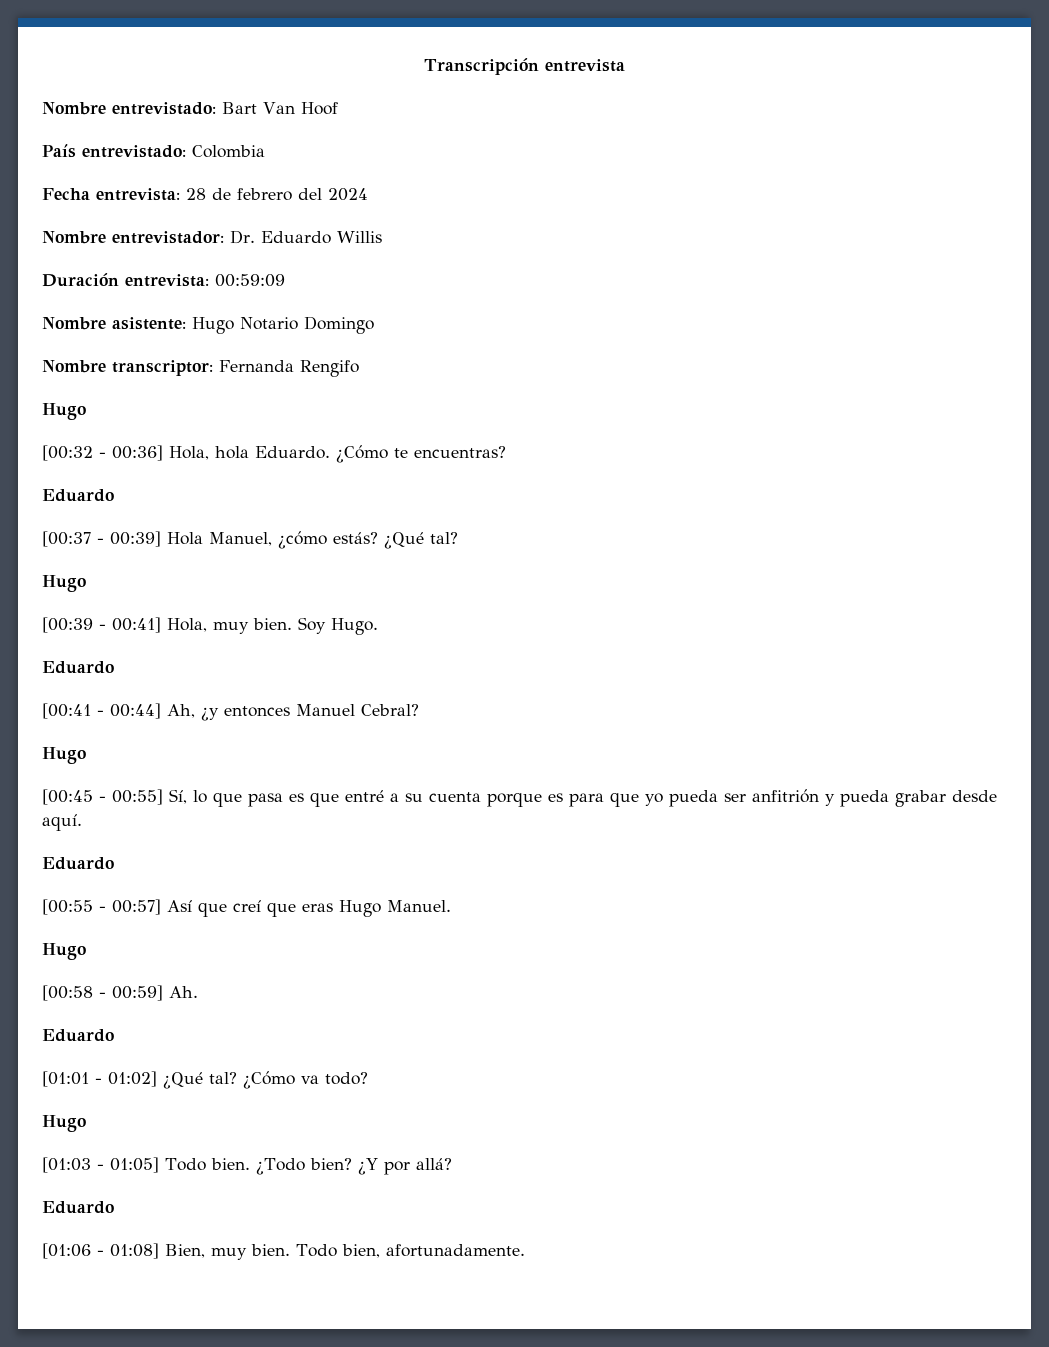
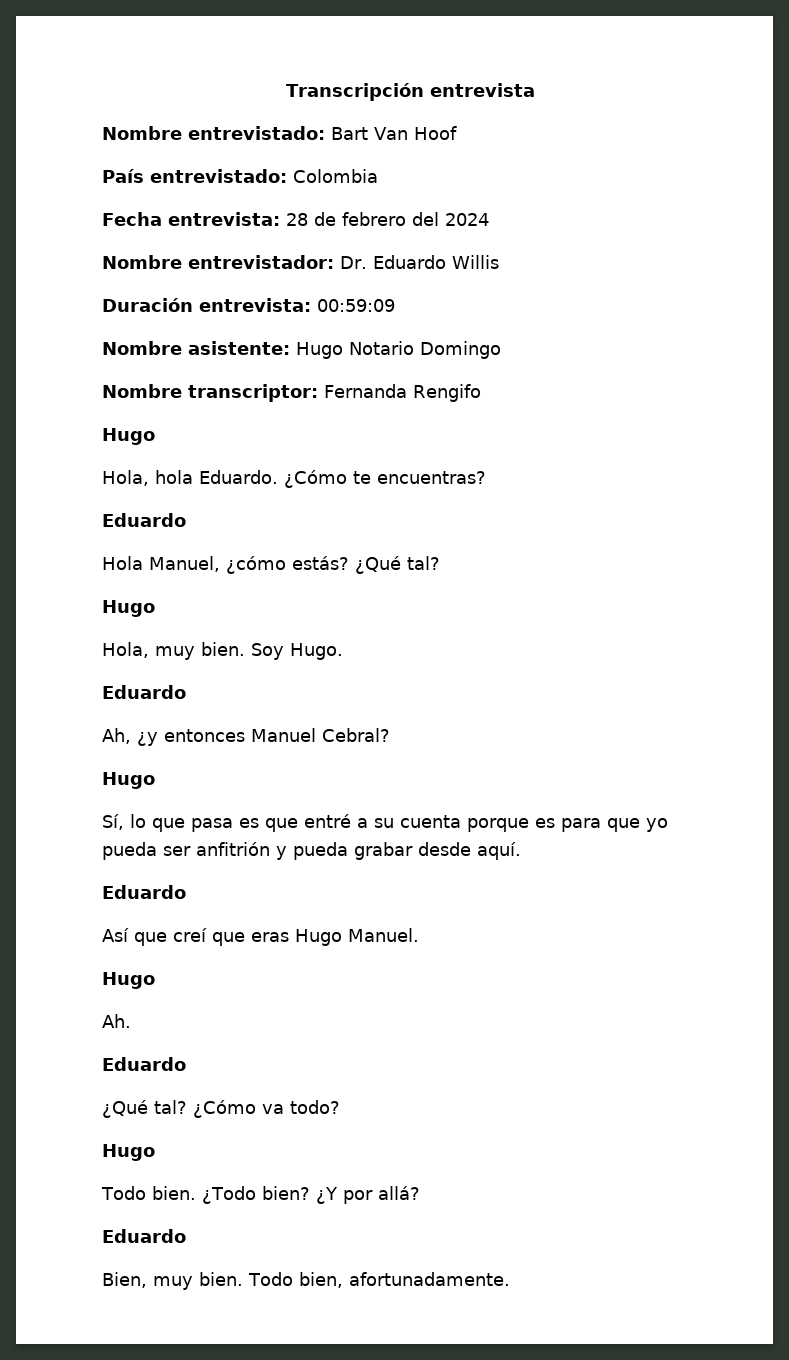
- [00:32 - 00:36] Hola, hola Eduardo.
+ Hola, hola Eduardo.
- [00:37 - 00:39] Hola Manuel, ¿cómo estás?
+ Hola Manuel, ¿cómo estás?
- [00:39 - 00:41] Hola, muy bien.
+ Hola, muy bien.
- [00:41 - 00:44] Ah, ¿y entonces Manuel Cebral?
+ Ah, ¿y entonces Manuel Cebral?
- [00:45 - 00:55] Sí, lo que pasa es que entré a su cuenta porque es para que yo pueda ser anfitrión y pueda grabar desde aquí.
+ Sí, lo que pasa es que entré a su cuenta porque es para que yo pueda ser anfitrión y pueda grabar desde aquí.
- [00:55 - 00:57] Así que creí que eras Hugo Manuel.
+ Así que creí que eras Hugo Manuel.
- [00:58 - 00:59] Ah.
+ Ah.
  Eduardo
- [01:01 - 01:02] ¿Qué tal?
+ ¿Qué tal?
- [01:03 - 01:05] Todo bien.
+ Todo bien.
- [01:06 - 01:08] Bien, muy bien.
+ Bien, muy bien.

